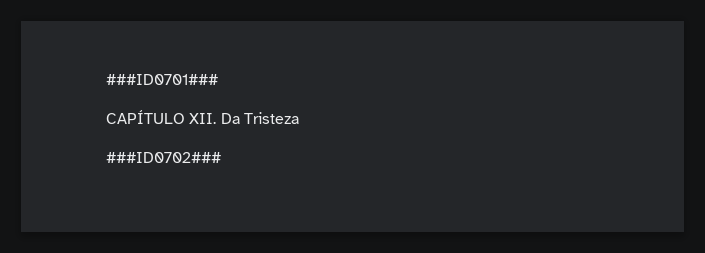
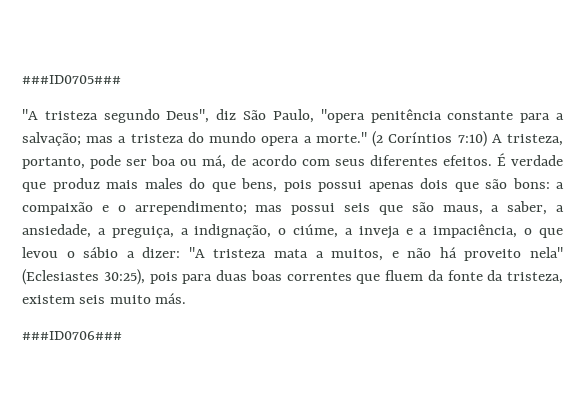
- ###ID0701###
- CAPÍTULO XII. Da Tristeza
- ###ID0702###
+ ###ID0705###
+ "A tristeza segundo Deus", diz São Paulo, "opera penitência constante para a salvação; mas a tristeza do mundo opera a morte." (2 Coríntios 7:10) A tristeza, portanto, pode ser boa ou má, de acordo com seus diferentes efeitos. É verdade que produz mais males do que bens, pois possui apenas dois que são bons: a compaixão e o arrependimento; mas possui seis que são maus, a saber, a ansiedade, a preguiça, a indignação, o ciúme, a inveja e a impaciência, o que levou o sábio a dizer: "A tristeza mata a muitos, e não há proveito nela" (Eclesiastes 30:25), pois para duas boas correntes que fluem da fonte da tristeza, existem seis muito más.
+ ###ID0706###

